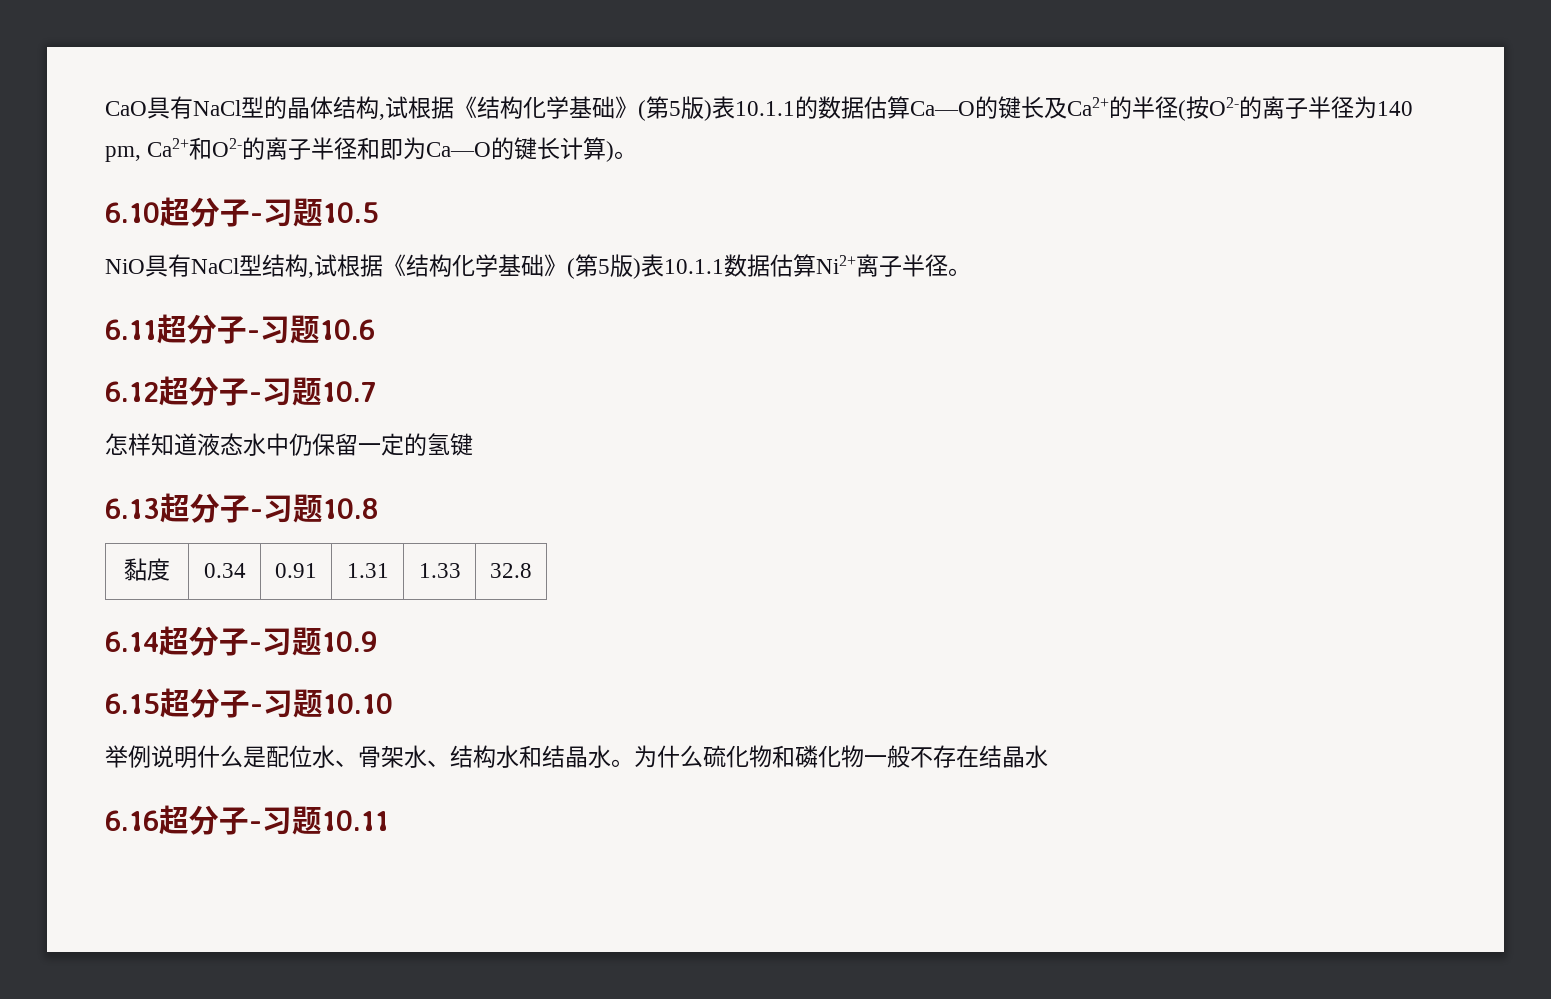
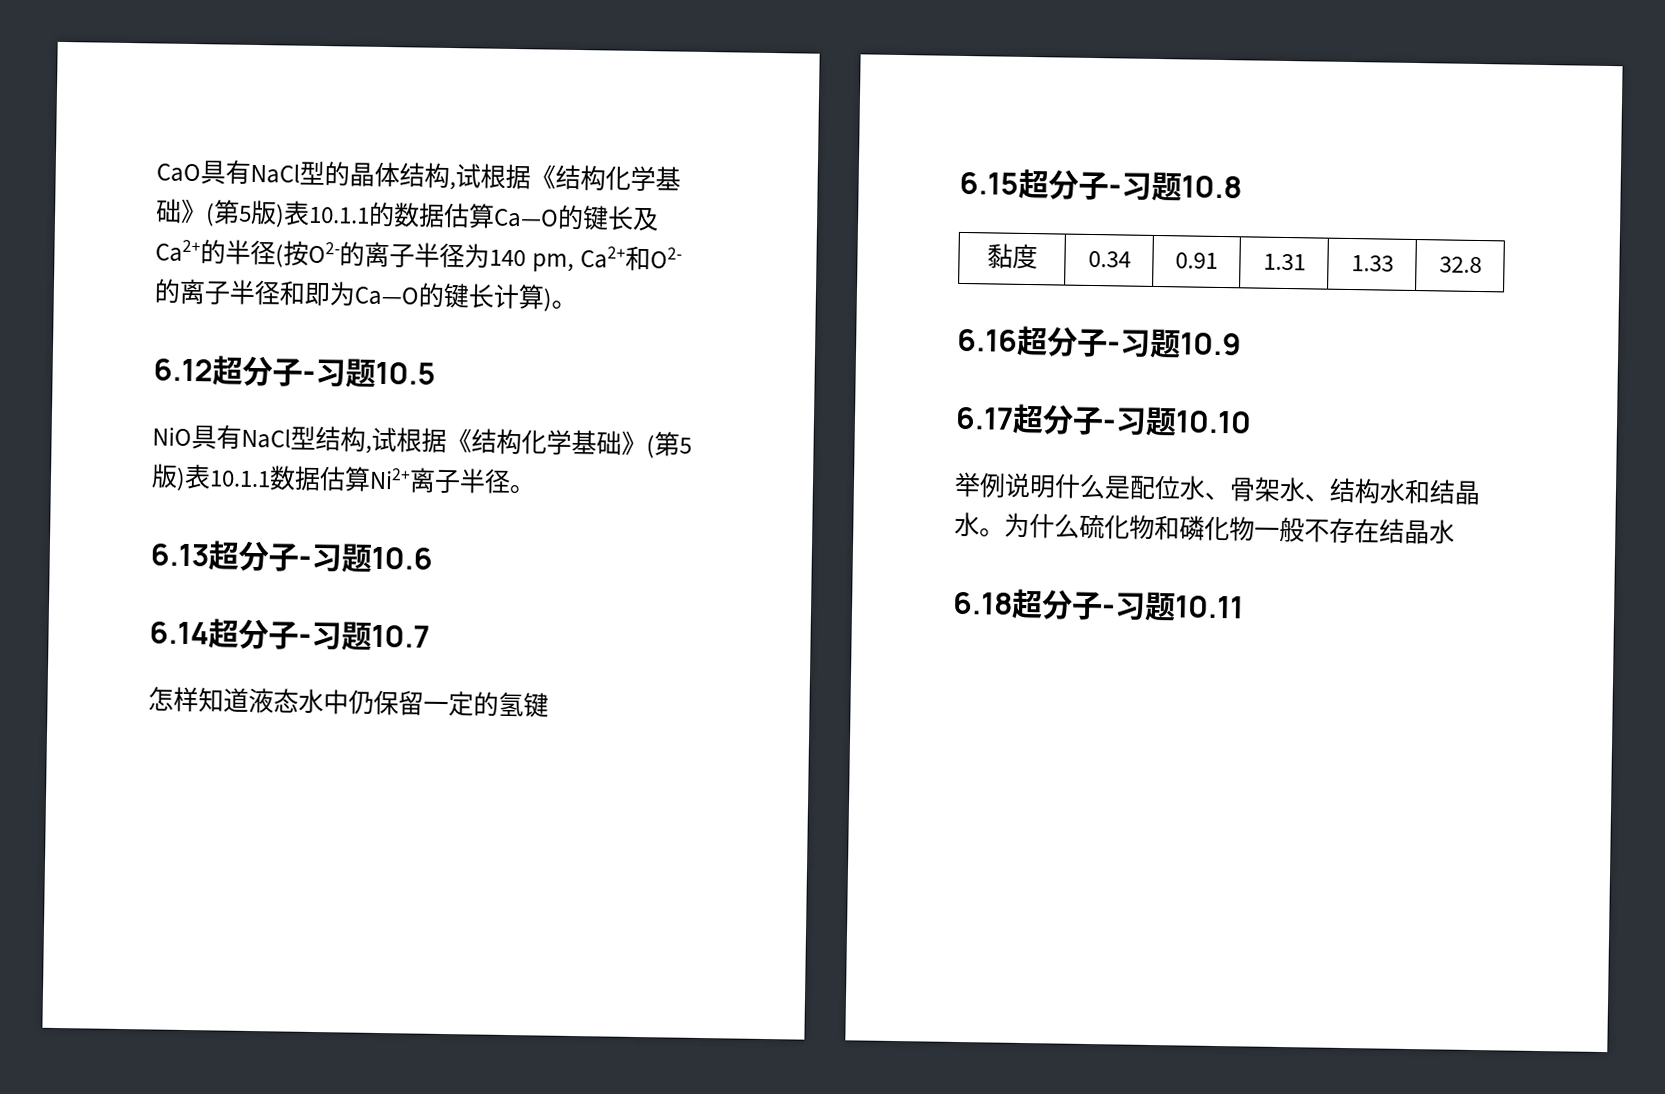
- 6.10超分子-习题10.5
+ 6.12超分子-习题10.5
- 6.11超分子-习题10.6
+ 6.13超分子-习题10.6
- 6.12超分子-习题10.7
+ 6.14超分子-习题10.7
- 6.13超分子-习题10.8
+ 6.15超分子-习题10.8
- 6.14超分子-习题10.9
+ 6.16超分子-习题10.9
- 6.15超分子-习题10.10
+ 6.17超分子-习题10.10
- 6.16超分子-习题10.11
+ 6.18超分子-习题10.11

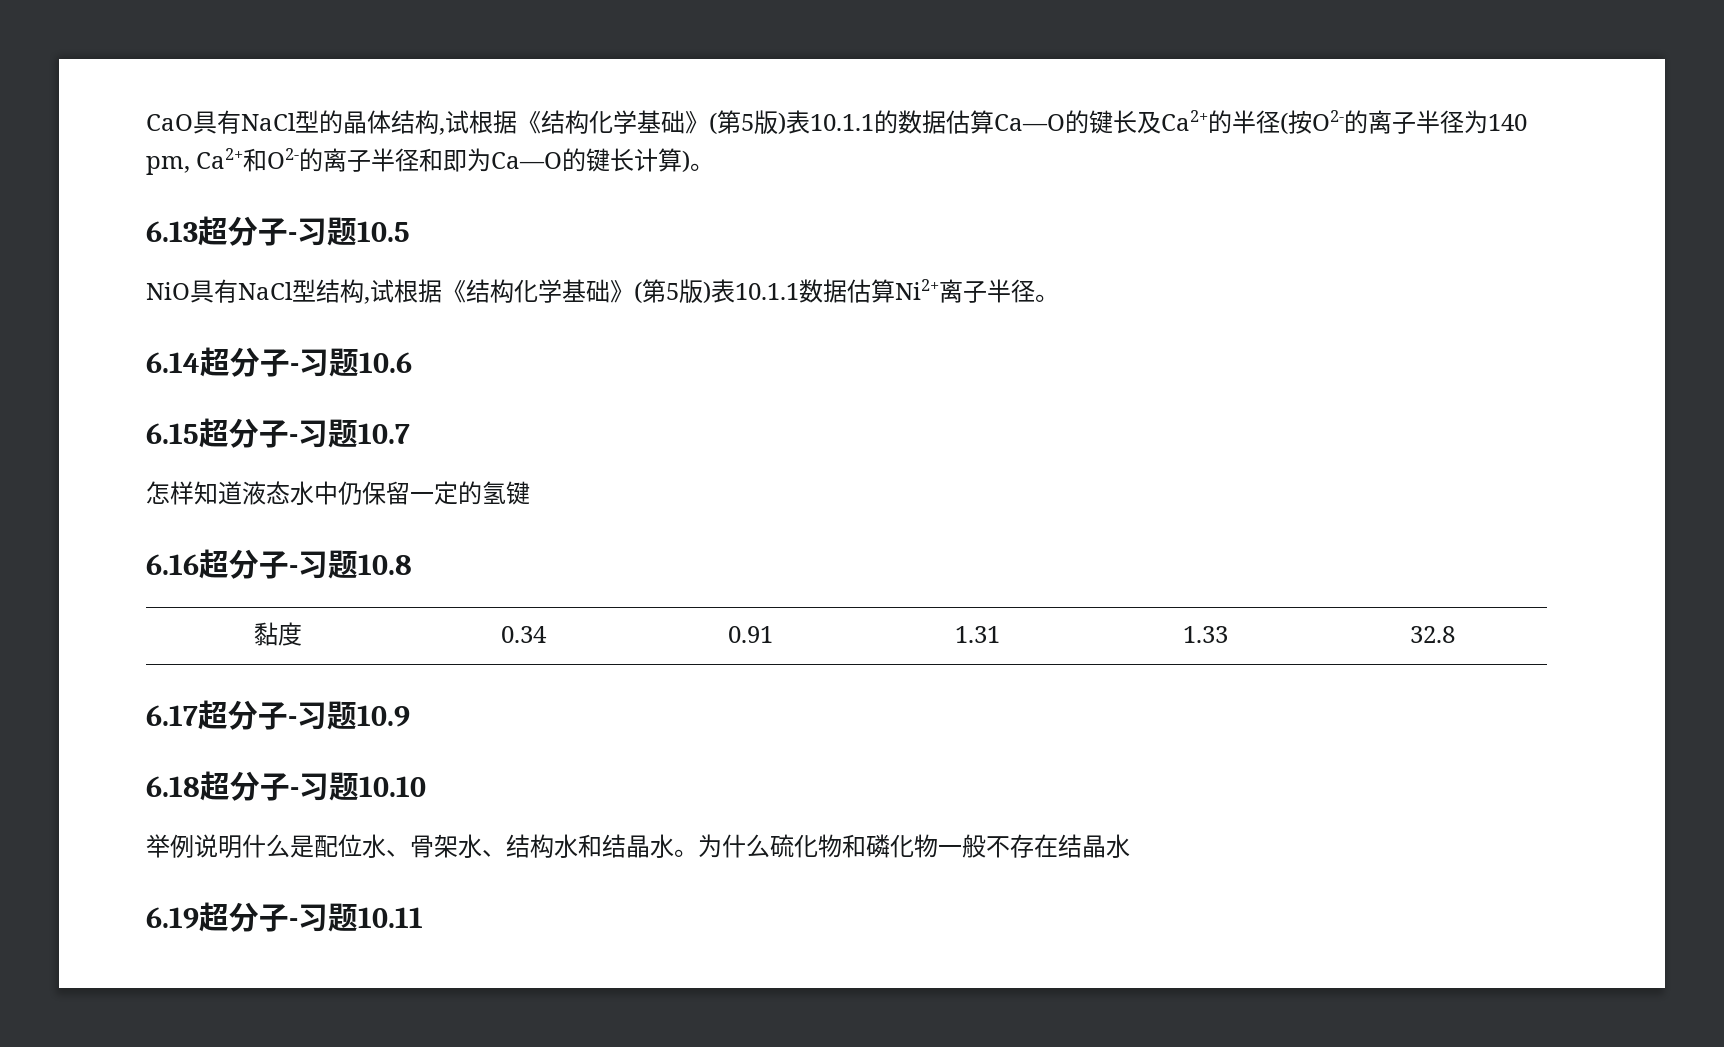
- 6.12超分子-习题10.5
+ 6.13超分子-习题10.5
- 6.13超分子-习题10.6
+ 6.14超分子-习题10.6
- 6.14超分子-习题10.7
+ 6.15超分子-习题10.7
- 6.15超分子-习题10.8
+ 6.16超分子-习题10.8
- 6.16超分子-习题10.9
+ 6.17超分子-习题10.9
- 6.17超分子-习题10.10
+ 6.18超分子-习题10.10
- 6.18超分子-习题10.11
+ 6.19超分子-习题10.11

